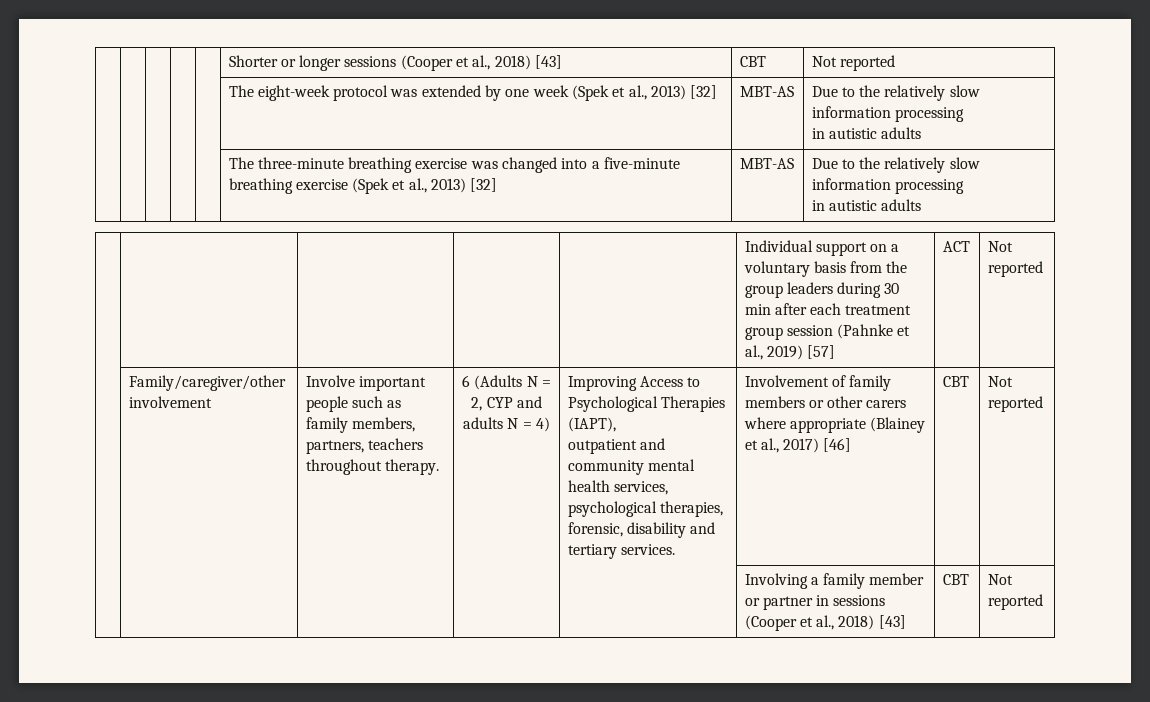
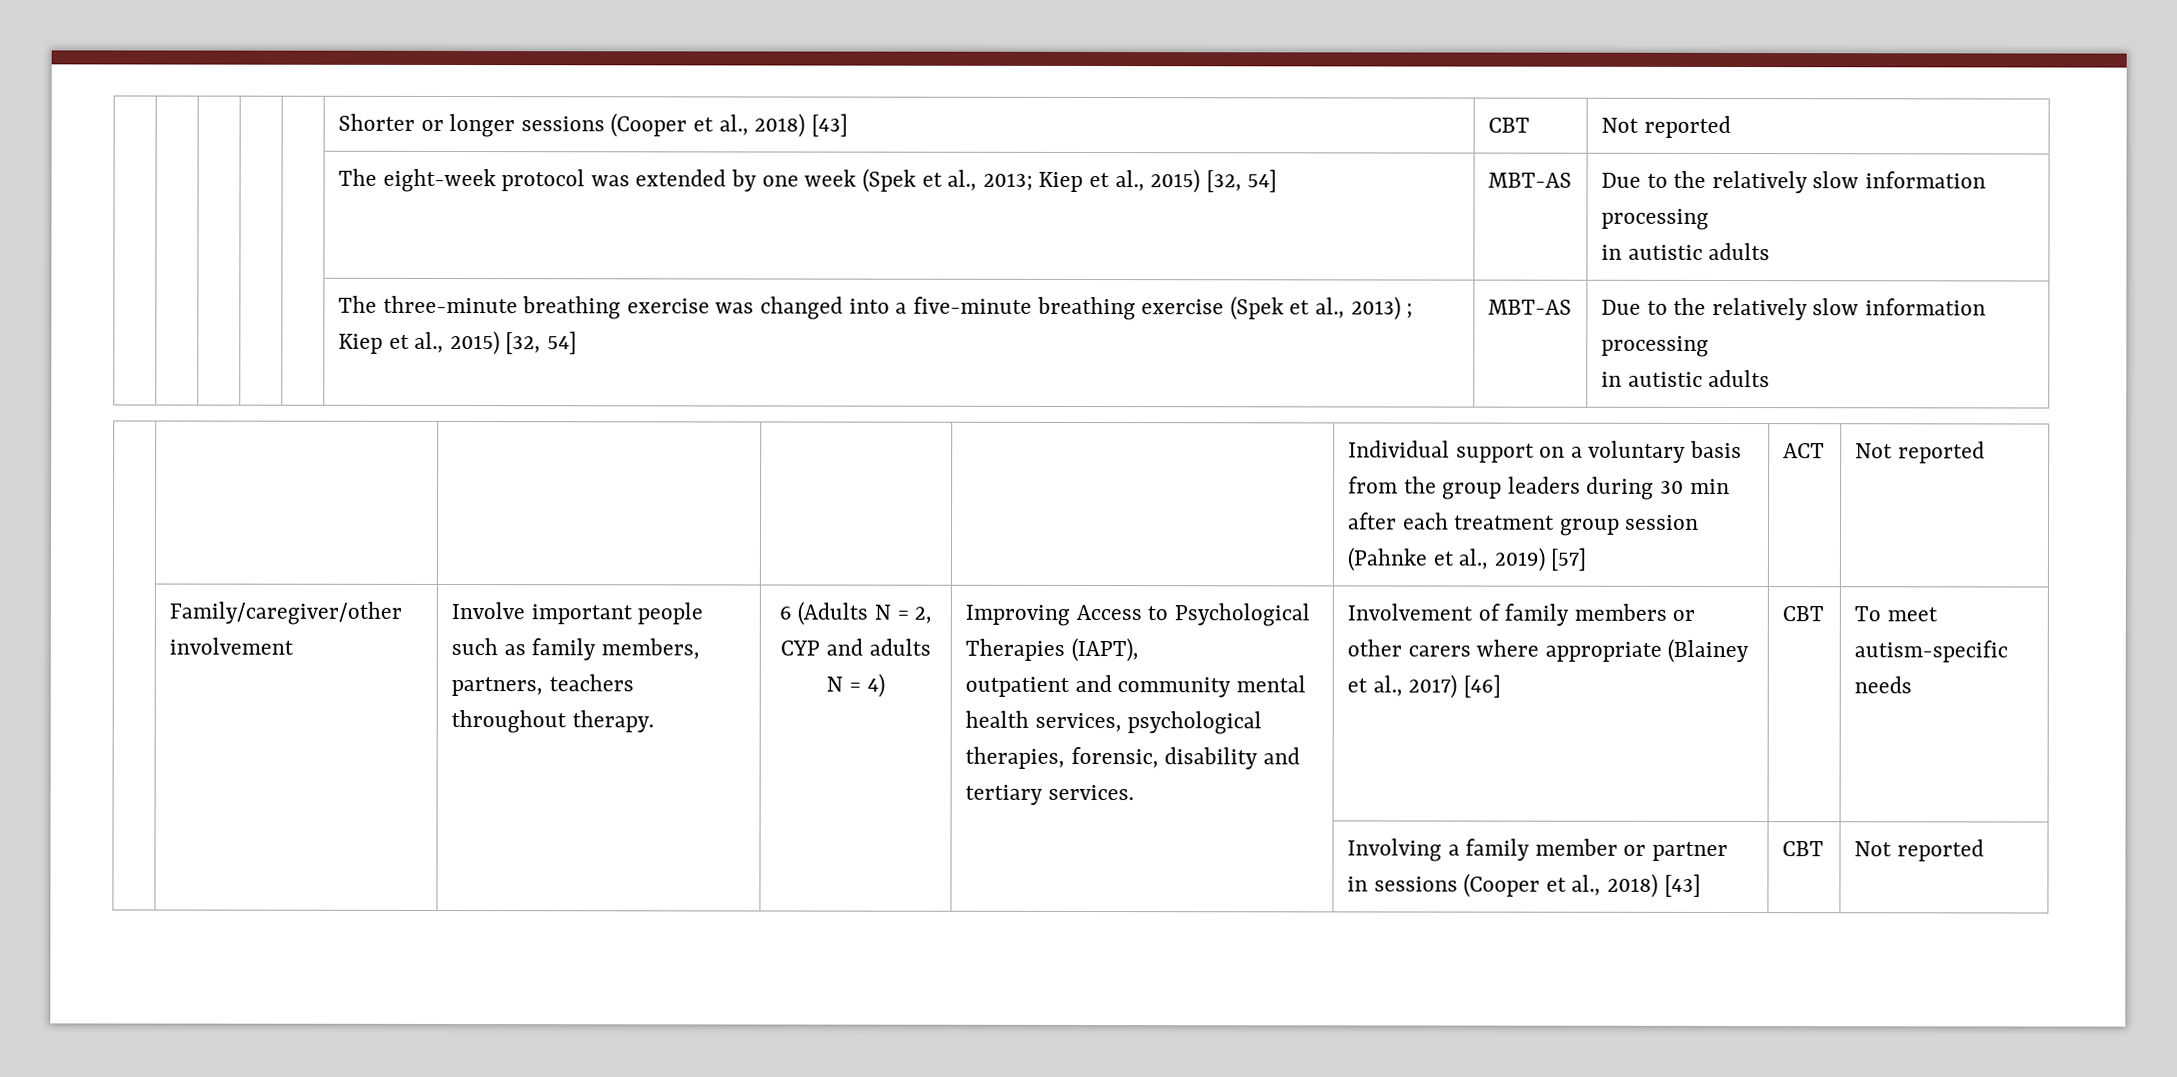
- | | | | | The eight-week protocol was extended by one week (Spek et al., 2013) [32] | MBT-AS | Due to the relatively slow information processing
+ | | | | | The eight-week protocol was extended by one week (Spek et al., 2013; Kiep et al., 2015) [32, 54] | MBT-AS | Due to the relatively slow information processing
- | | | | | The three-minute breathing exercise was changed into a five-minute breathing exercise (Spek et al., 2013) [32] | MBT-AS | Due to the relatively slow information processing
+ | | | | | The three-minute breathing exercise was changed into a five-minute breathing exercise (Spek et al., 2013) ; Kiep et al., 2015) [32, 54] | MBT-AS | Due to the relatively slow information processing
- Involvement of family members or other carers where appropriate (Blainey et al., 2017) [46] | CBT | Not reported
+ Involvement of family members or other carers where appropriate (Blainey et al., 2017) [46] | CBT | To meet autism-specific needs

